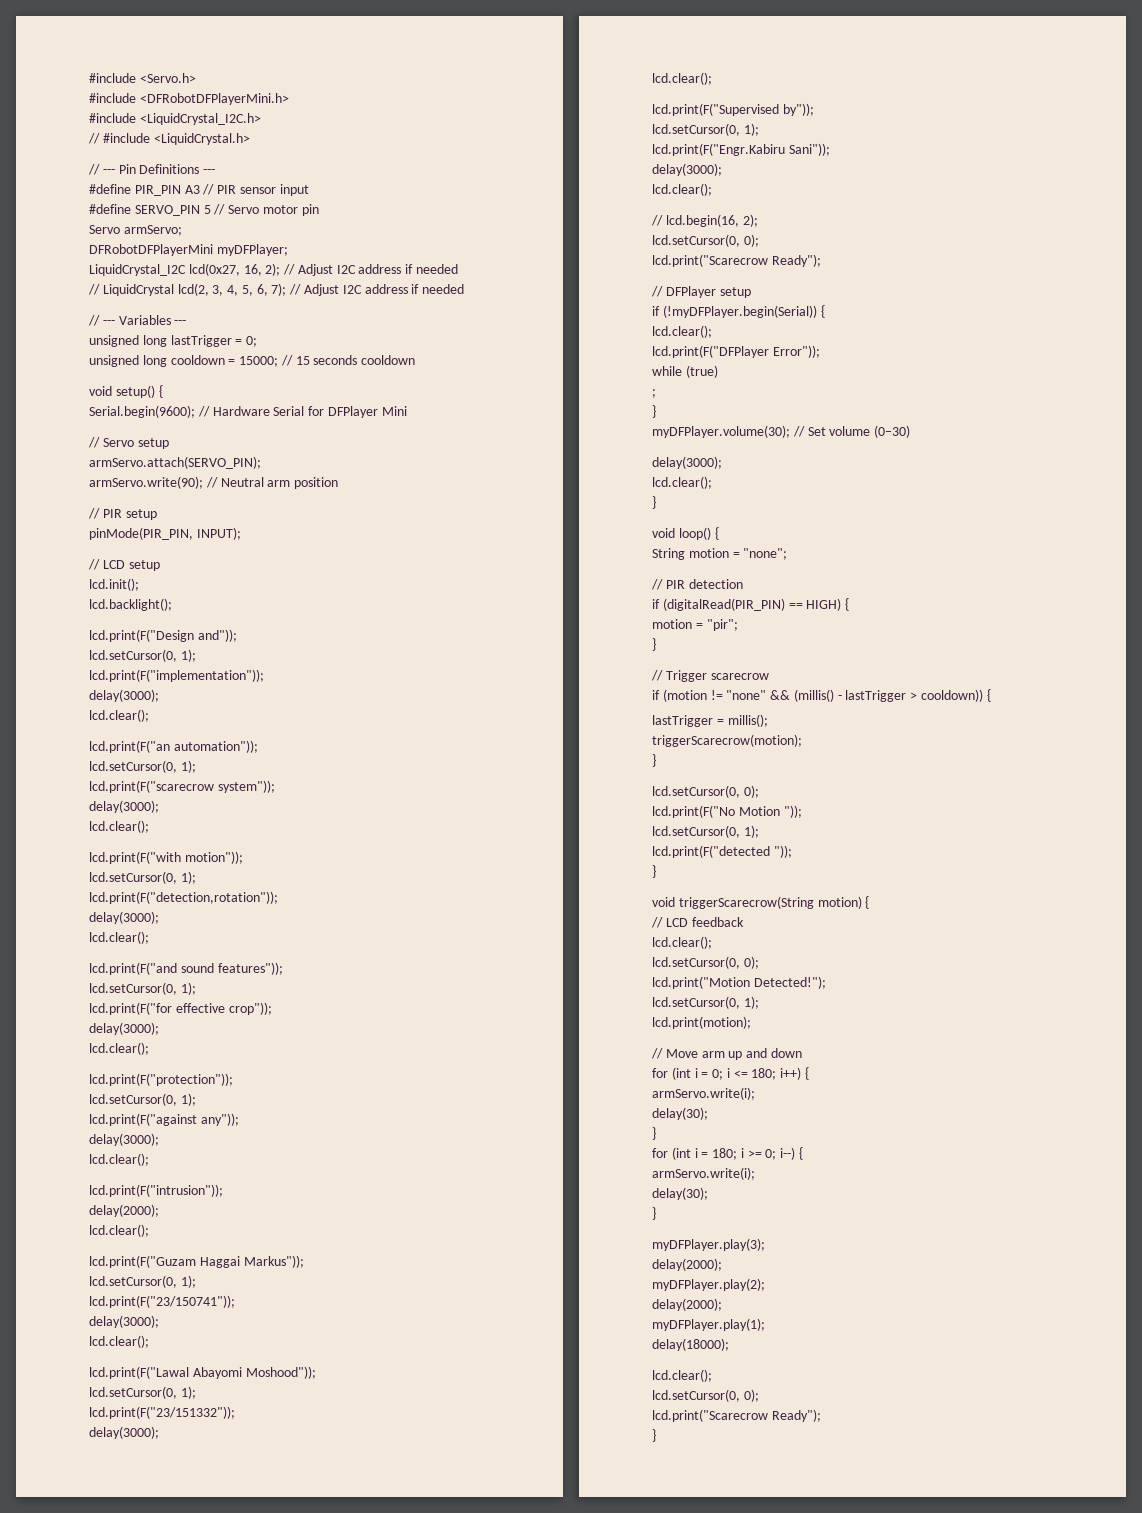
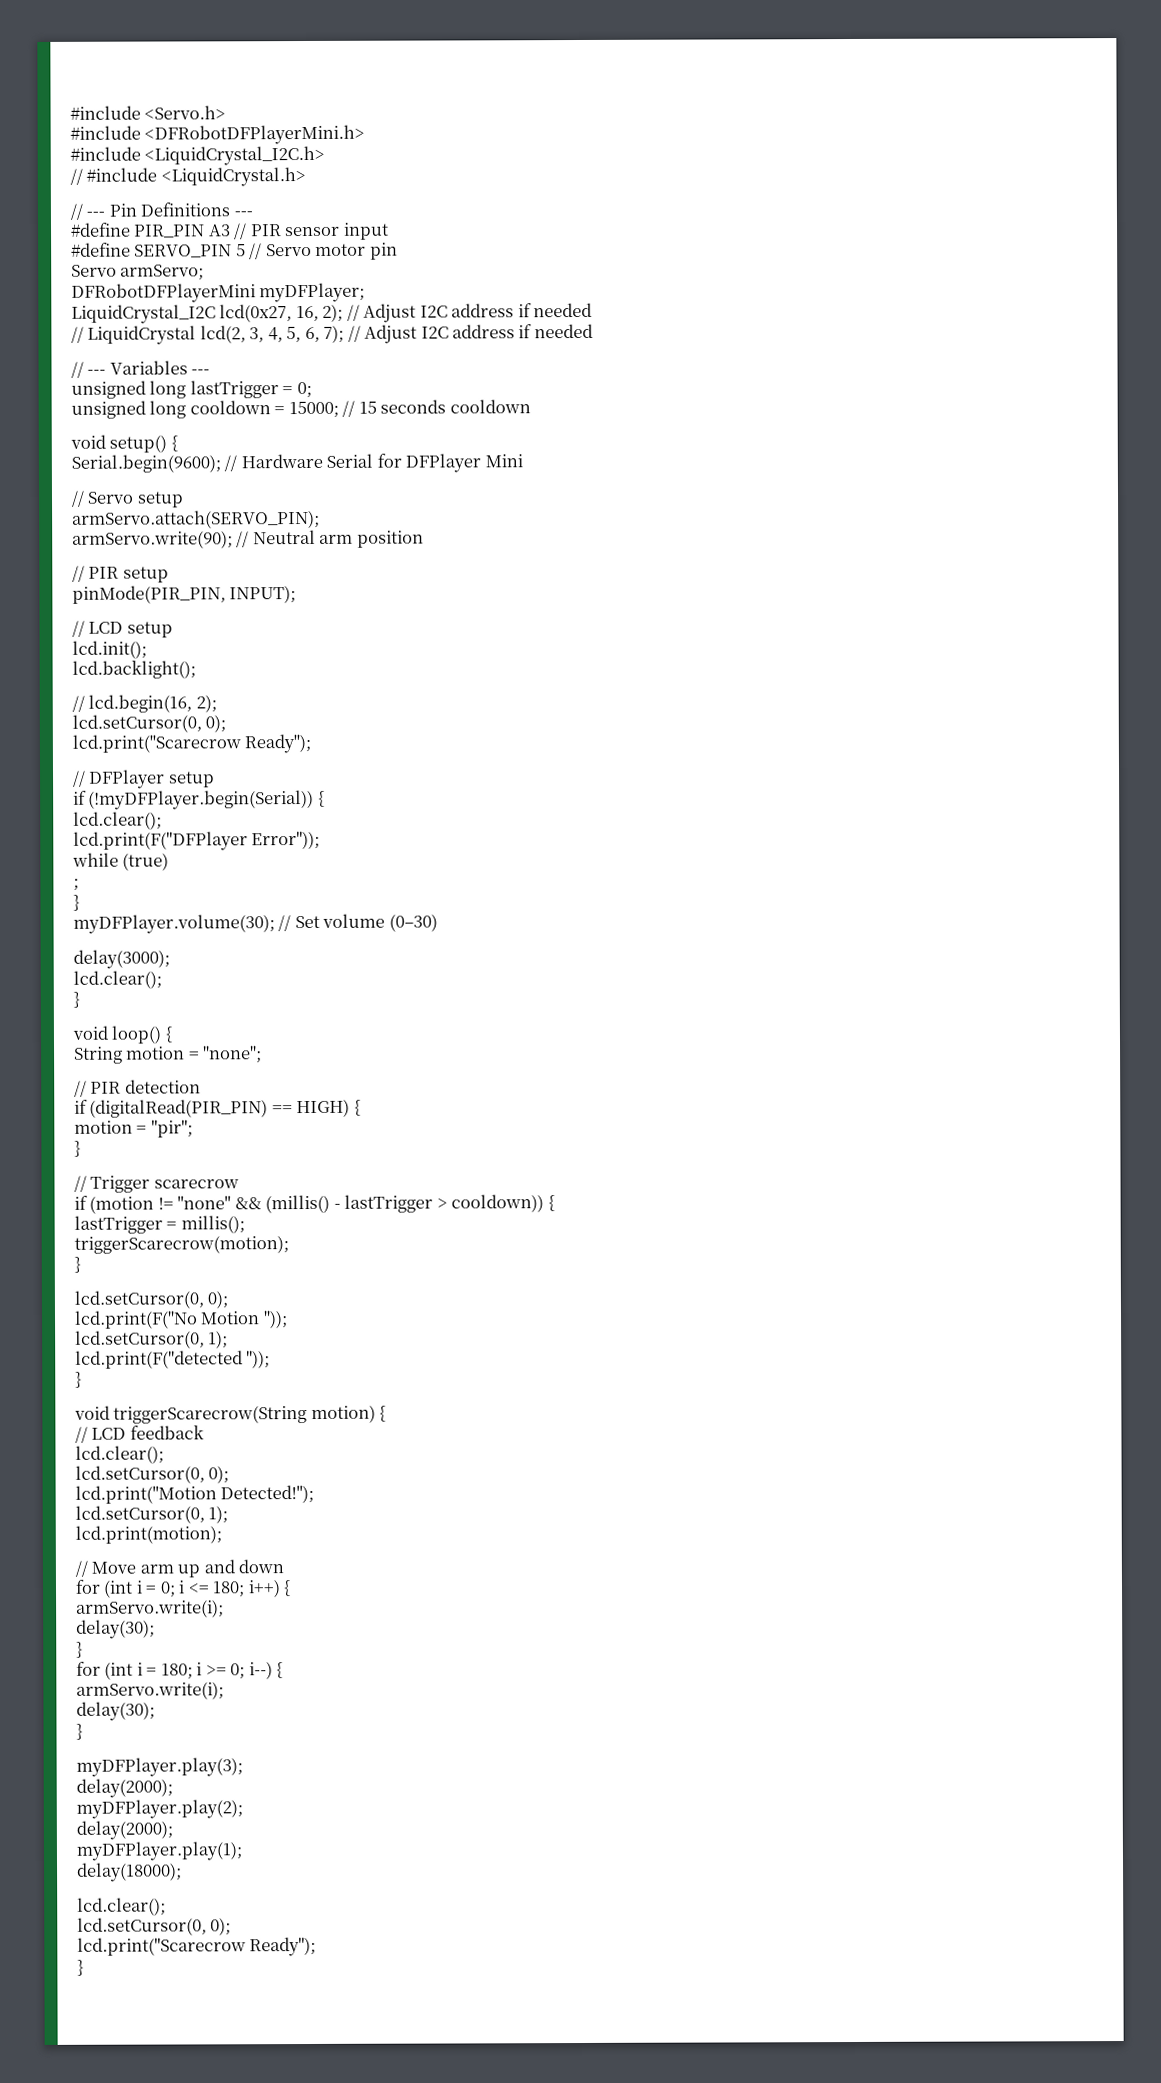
- lcd.print(F("Design and"));
- lcd.setCursor(0, 1);
- lcd.print(F("implementation"));
- delay(3000);
- lcd.clear();
- lcd.print(F("an automation"));
- lcd.setCursor(0, 1);
- lcd.print(F("scarecrow system"));
- delay(3000);
- lcd.clear();
- lcd.print(F("with motion"));
- lcd.setCursor(0, 1);
- lcd.print(F("detection,rotation"));
- delay(3000);
- lcd.clear();
- lcd.print(F("and sound features"));
- lcd.setCursor(0, 1);
- lcd.print(F("for effective crop"));
- delay(3000);
- lcd.clear();
- lcd.print(F("protection"));
- lcd.setCursor(0, 1);
- lcd.print(F("against any"));
- delay(3000);
- lcd.clear();
- lcd.print(F("intrusion"));
- delay(2000);
- lcd.clear();
- lcd.print(F("Guzam Haggai Markus"));
- lcd.setCursor(0, 1);
- lcd.print(F("23/150741"));
- delay(3000);
- lcd.clear();
- lcd.print(F("Lawal Abayomi Moshood"));
- lcd.setCursor(0, 1);
- lcd.print(F("23/151332"));
- delay(3000);
- lcd.clear();
- lcd.print(F("Supervised by"));
- lcd.setCursor(0, 1);
- lcd.print(F("Engr.Kabiru Sani"));
- delay(3000);
- lcd.clear();

